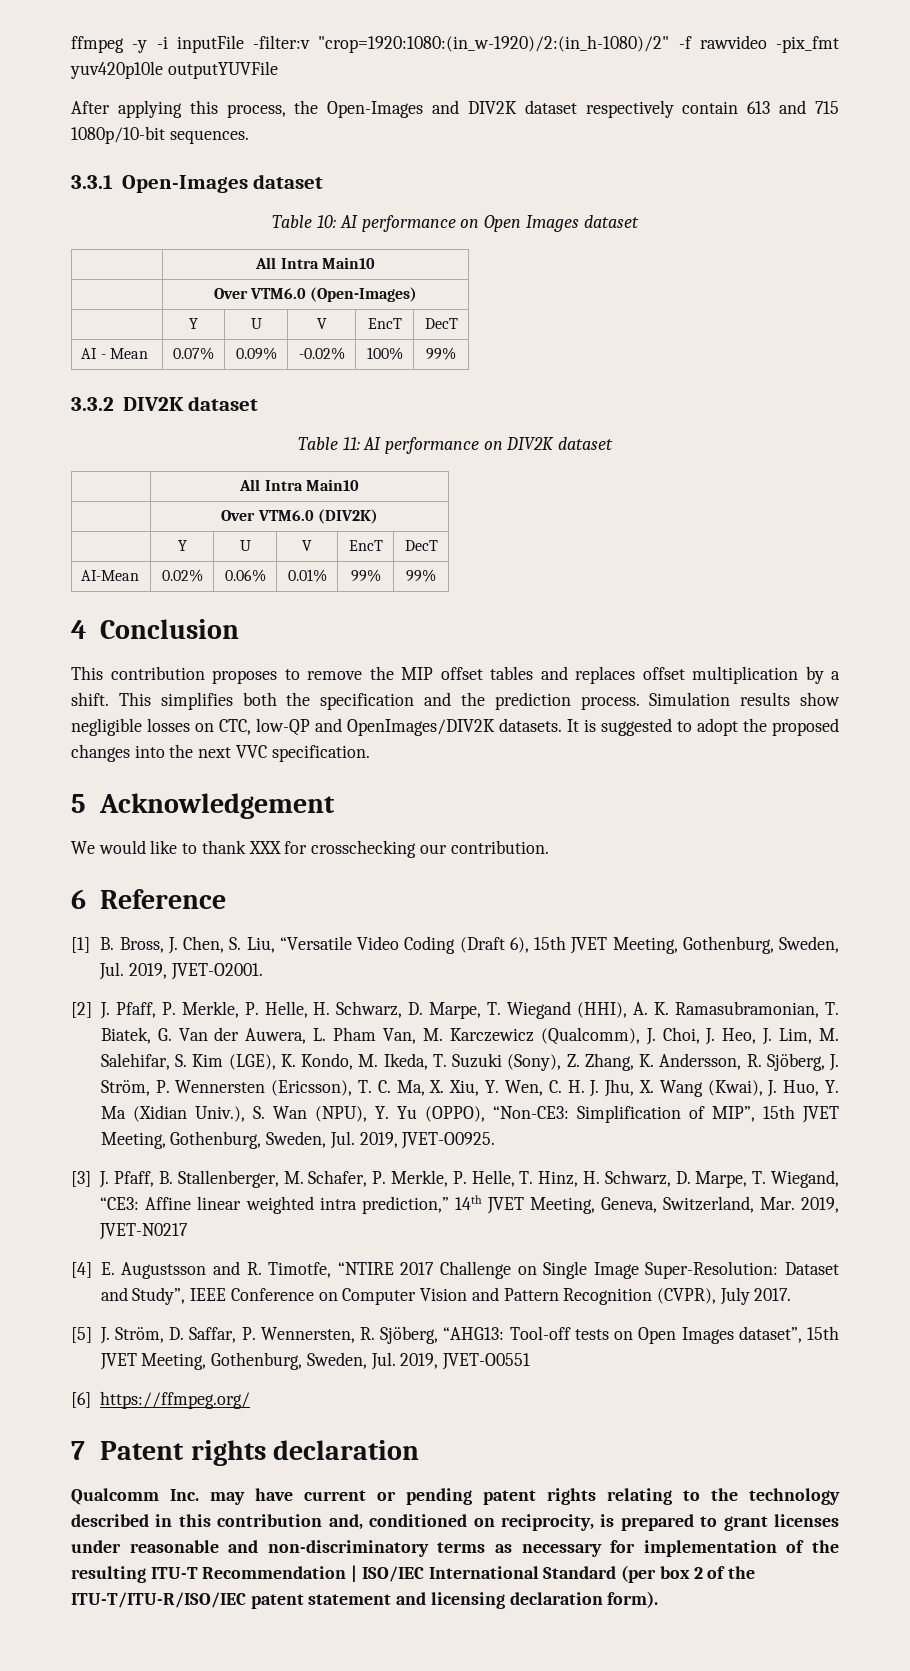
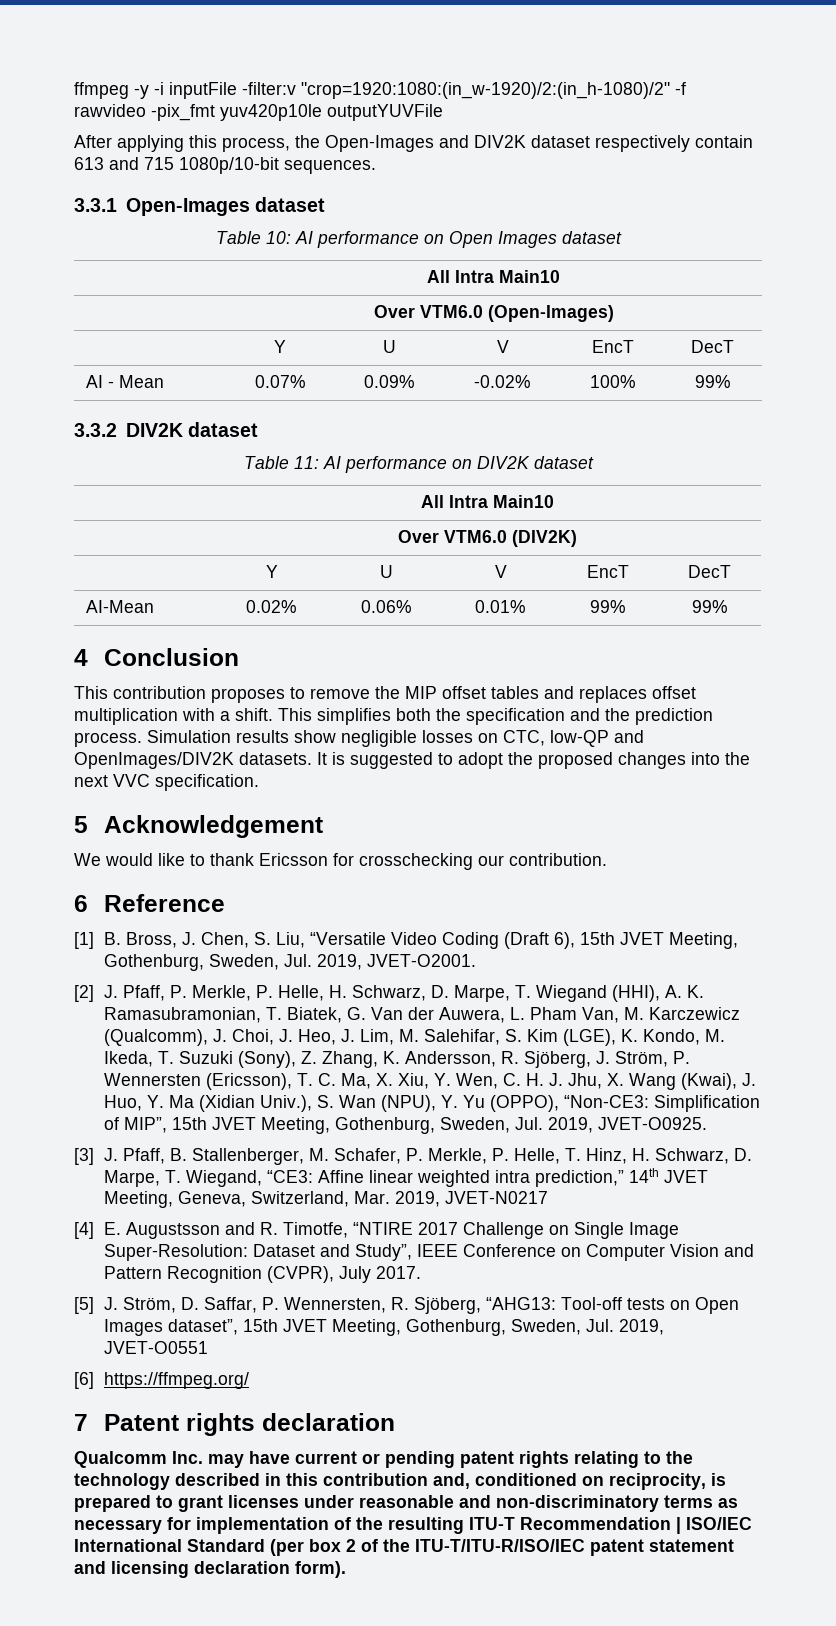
- This contribution proposes to remove the MIP offset tables and replaces offset multiplication by a shift.
+ This contribution proposes to remove the MIP offset tables and replaces offset multiplication with a shift.
- We would like to thank XXX for crosschecking our contribution.
+ We would like to thank Ericsson for crosschecking our contribution.

